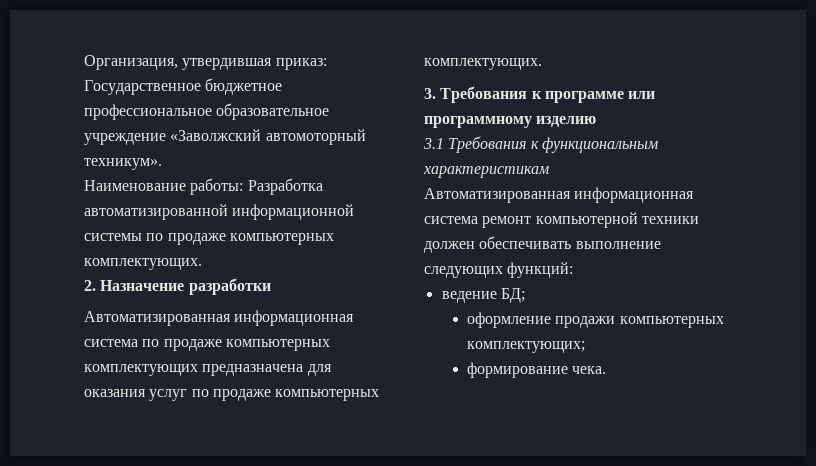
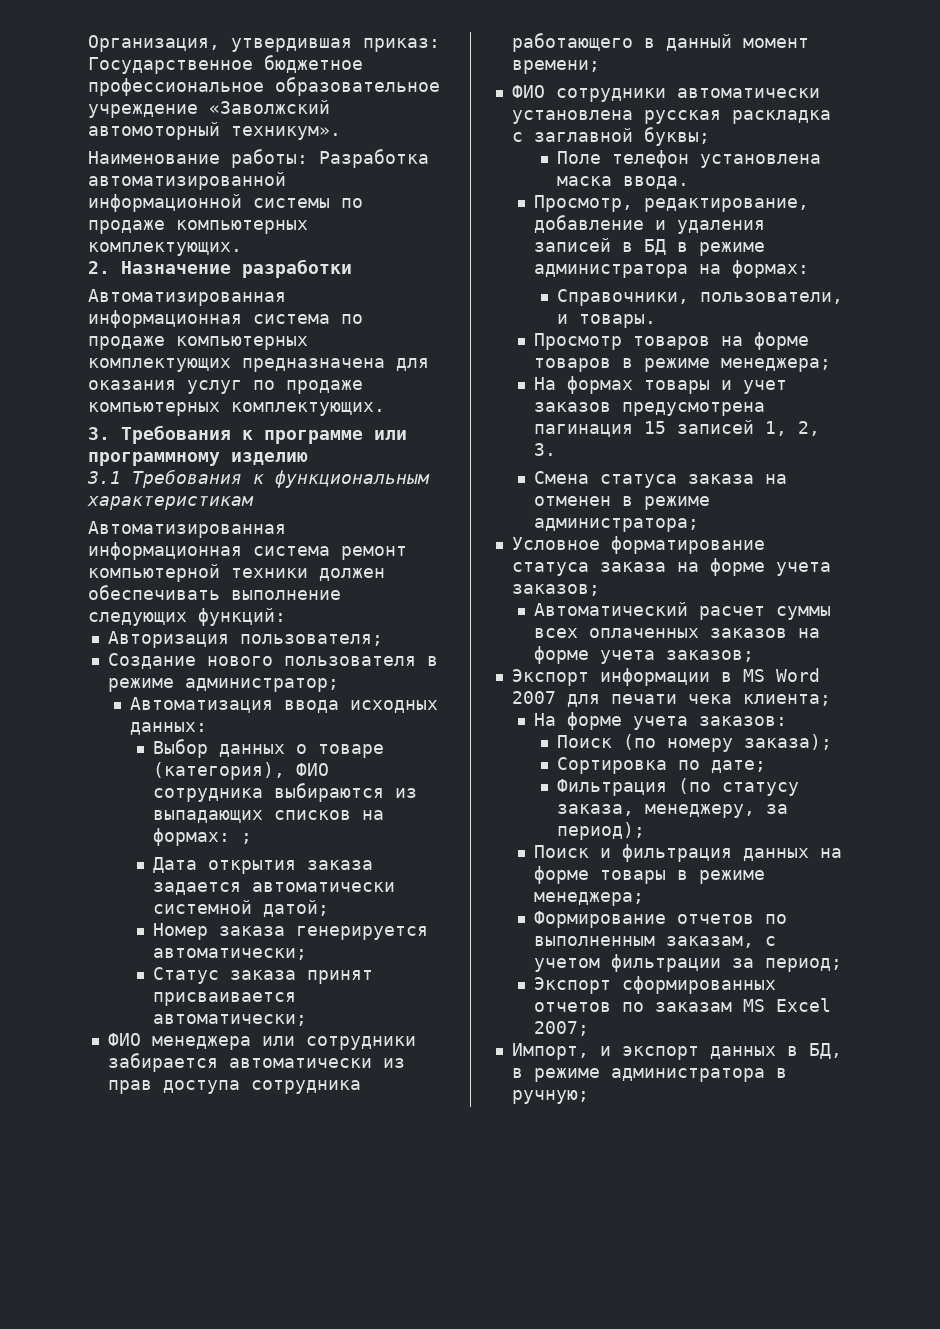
- ведение БД;
- оформление продажи компьютерных комплектующих;
- формирование чека.
+ Авторизация пользователя;
+ Создание нового пользователя в режиме администратор;
+ Автоматизация ввода исходных данных:
+ Выбор данных о товаре (категория), ФИО сотрудника выбираются из выпадающих списков на формах: ;
+ Дата открытия заказа задается автоматически системной датой;
+ Номер заказа генерируется автоматически;
+ Статус заказа принят присваивается автоматически;
+ ФИО менеджера или сотрудники забирается автоматически из прав доступа сотрудника работающего в данный момент времени;
+ ФИО сотрудники автоматически установлена русская раскладка с заглавной буквы;
+ Поле телефон установлена маска ввода.
+ Просмотр, редактирование, добавление и удаления записей в БД в режиме администратора на формах:
+ Справочники, пользователи, и товары.
+ Просмотр товаров на форме товаров в режиме менеджера;
+ На формах товары и учет заказов предусмотрена пагинация 15 записей 1, 2, 3.
+ Смена статуса заказа на отменен в режиме администратора;
+ Условное форматирование статуса заказа на форме учета заказов;
+ Автоматический расчет суммы всех оплаченных заказов на форме учета заказов;
+ Экспорт информации в MS Word 2007 для печати чека клиента;
+ На форме учета заказов:
+ Поиск (по номеру заказа);
+ Сортировка по дате;
+ Фильтрация (по статусу заказа, менеджеру, за период);
+ Поиск и фильтрация данных на форме товары в режиме менеджера;
+ Формирование отчетов по выполненным заказам, с учетом фильтрации за период;
+ Экспорт сформированных отчетов по заказам MS Excel 2007;
+ Импорт, и экспорт данных в БД, в режиме администратора в ручную;

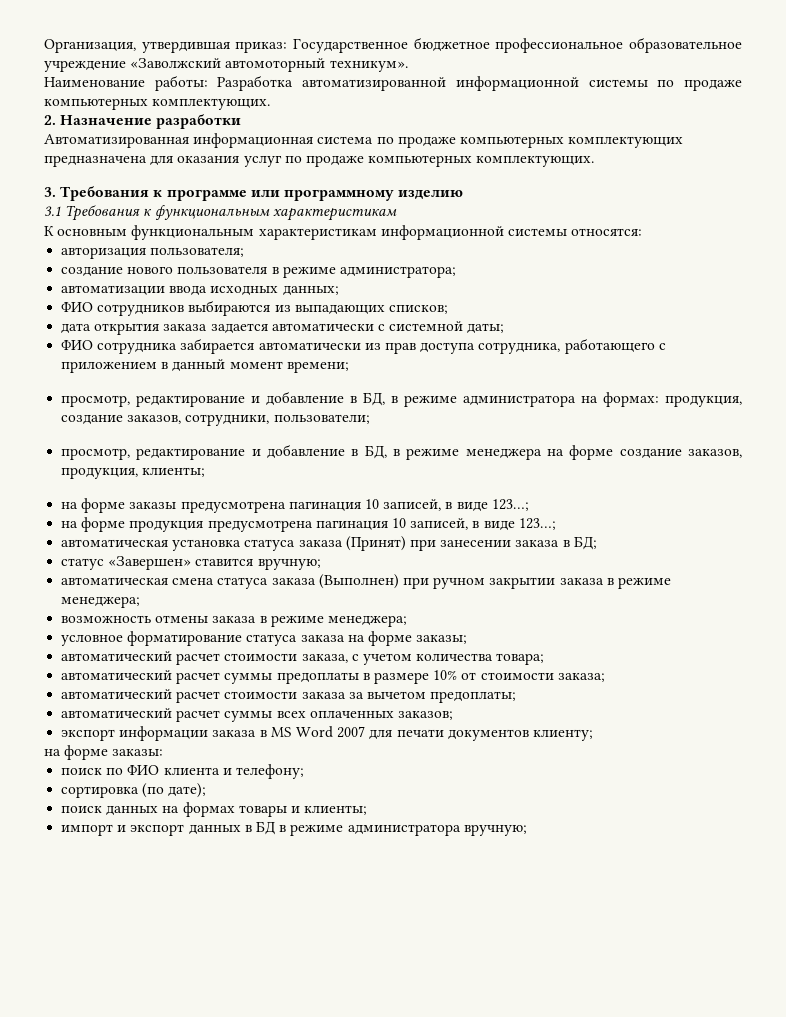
- Автоматизированная информационная система ремонт компьютерной техники должен обеспечивать выполнение следующих функций:
- Авторизация пользователя;
+ К основным функциональным характеристикам информационной системы относятся:
+ авторизация пользователя;
- Создание нового пользователя в режиме администратор;
- Автоматизация ввода исходных данных:
- Выбор данных о товаре (категория), ФИО сотрудника выбираются из выпадающих списков на формах: ;
- Дата открытия заказа задается автоматически системной датой;
- Номер заказа генерируется автоматически;
- Статус заказа принят присваивается автоматически;
- ФИО менеджера или сотрудники забирается автоматически из прав доступа сотрудника работающего в данный момент времени;
+ создание нового пользователя в режиме администратора;
+ автоматизации ввода исходных данных;
+ ФИО сотрудников выбираются из выпадающих списков;
+ дата открытия заказа задается автоматически с системной даты;
+ ФИО сотрудника забирается автоматически из прав доступа сотрудника, работающего с приложением в данный момент времени;
- ФИО сотрудники автоматически установлена русская раскладка с заглавной буквы;
- Поле телефон установлена маска ввода.
- Просмотр, редактирование, добавление и удаления записей в БД в режиме администратора на формах:
- Справочники, пользователи, и товары.
- Просмотр товаров на форме товаров в режиме менеджера;
- На формах товары и учет заказов предусмотрена пагинация 15 записей 1, 2, 3.
- Смена статуса заказа на отменен в режиме администратора;
- Условное форматирование статуса заказа на форме учета заказов;
- Автоматический расчет суммы всех оплаченных заказов на форме учета заказов;
- Экспорт информации в MS Word 2007 для печати чека клиента;
- На форме учета заказов:
- Поиск (по номеру заказа);
- Сортировка по дате;
- Фильтрация (по статусу заказа, менеджеру, за период);
- Поиск и фильтрация данных на форме товары в режиме менеджера;
- Формирование отчетов по выполненным заказам, с учетом фильтрации за период;
- Экспорт сформированных отчетов по заказам MS Excel 2007;
- Импорт, и экспорт данных в БД, в режиме администратора в ручную;
+ просмотр, редактирование и добавление в БД, в режиме администратора на формах: продукция, создание заказов, сотрудники, пользователи;
+ просмотр, редактирование и добавление в БД, в режиме менеджера на форме создание заказов, продукция, клиенты;
+ на форме заказы предусмотрена пагинация 10 записей, в виде 123…;
+ на форме продукция предусмотрена пагинация 10 записей, в виде 123…;
+ автоматическая установка статуса заказа (Принят) при занесении заказа в БД;
+ статус «Завершен» ставится вручную;
+ автоматическая смена статуса заказа (Выполнен) при ручном закрытии заказа в режиме менеджера;
+ возможность отмены заказа в режиме менеджера;
+ условное форматирование статуса заказа на форме заказы;
+ автоматический расчет стоимости заказа, с учетом количества товара;
+ автоматический расчет суммы предоплаты в размере 10% от стоимости заказа;
+ автоматический расчет стоимости заказа за вычетом предоплаты;
+ автоматический расчет суммы всех оплаченных заказов;
+ экспорт информации заказа в MS Word 2007 для печати документов клиенту;
+ на форме заказы:
+ поиск по ФИО клиента и телефону;
+ сортировка (по дате);
+ поиск данных на формах товары и клиенты;
+ импорт и экспорт данных в БД в режиме администратора вручную;

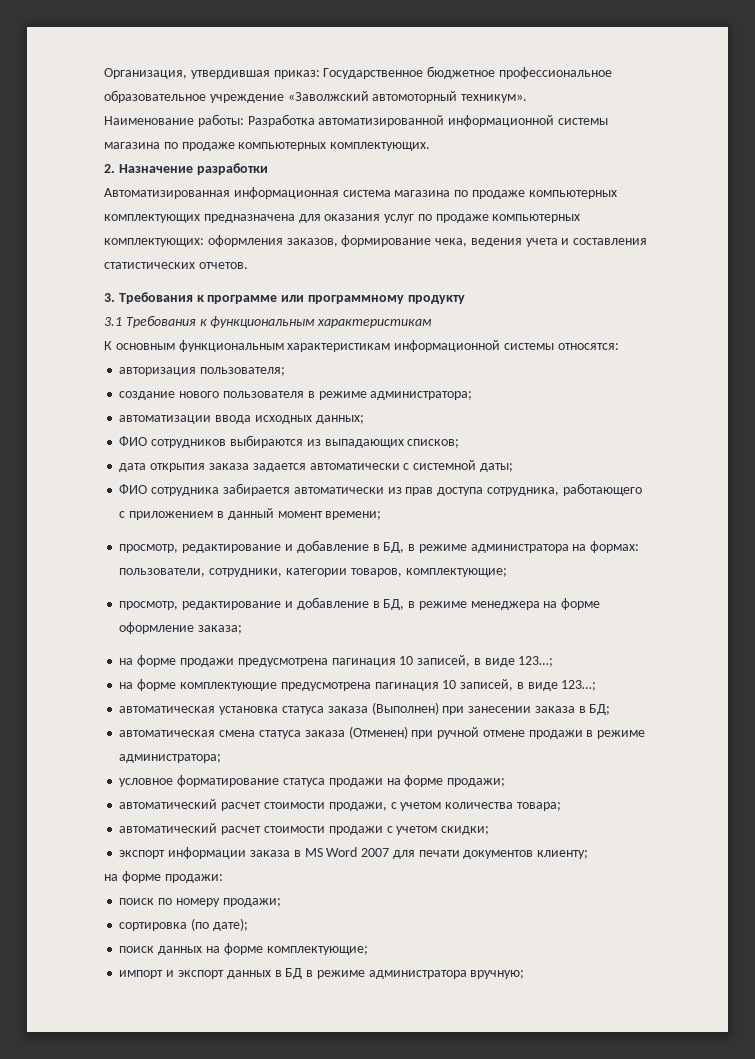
- Наименование работы: Разработка автоматизированной информационной системы по продаже компьютерных комплектующих.
+ Наименование работы: Разработка автоматизированной информационной системы магазина по продаже компьютерных комплектующих.
- Автоматизированная информационная система по продаже компьютерных комплектующих предназначена для оказания услуг по продаже компьютерных комплектующих.
+ Автоматизированная информационная система магазина по продаже компьютерных комплектующих предназначена для оказания услуг по продаже компьютерных комплектующих: оформления заказов, формирование чека, ведения учета и составления статистических отчетов.
- 3. Требования к программе или программному изделию
+ 3. Требования к программе или программному продукту
- просмотр, редактирование и добавление в БД, в режиме администратора на формах: продукция, создание заказов, сотрудники, пользователи;
+ просмотр, редактирование и добавление в БД, в режиме администратора на формах: пользователи, сотрудники, категории товаров, комплектующие;
- просмотр, редактирование и добавление в БД, в режиме менеджера на форме создание заказов, продукция, клиенты;
- на форме заказы предусмотрена пагинация 10 записей, в виде 123…;
+ просмотр, редактирование и добавление в БД, в режиме менеджера на форме оформление заказа;
+ на форме продажи предусмотрена пагинация 10 записей, в виде 123…;
- на форме продукция предусмотрена пагинация 10 записей, в виде 123…;
+ на форме комплектующие предусмотрена пагинация 10 записей, в виде 123…;
- автоматическая установка статуса заказа (Принят) при занесении заказа в БД;
+ автоматическая установка статуса заказа (Выполнен) при занесении заказа в БД;
- статус «Завершен» ставится вручную;
- автоматическая смена статуса заказа (Выполнен) при ручном закрытии заказа в режиме менеджера;
- возможность отмены заказа в режиме менеджера;
+ автоматическая смена статуса заказа (Отменен) при ручной отмене продажи в режиме администратора;
- условное форматирование статуса заказа на форме заказы;
- автоматический расчет стоимости заказа, с учетом количества товара;
+ условное форматирование статуса продажи на форме продажи;
+ автоматический расчет стоимости продажи, с учетом количества товара;
- автоматический расчет суммы предоплаты в размере 10% от стоимости заказа;
- автоматический расчет стоимости заказа за вычетом предоплаты;
- автоматический расчет суммы всех оплаченных заказов;
+ автоматический расчет стоимости продажи с учетом скидки;
- на форме заказы:
+ на форме продажи:
- поиск по ФИО клиента и телефону;
+ поиск по номеру продажи;
- поиск данных на формах товары и клиенты;
+ поиск данных на форме комплектующие;

